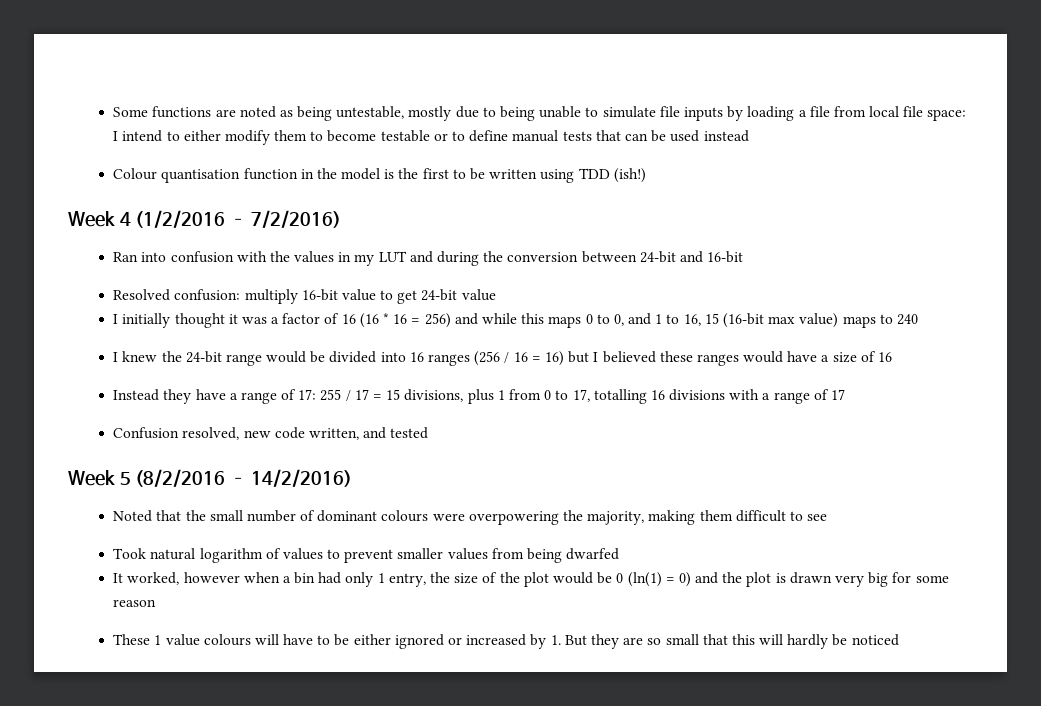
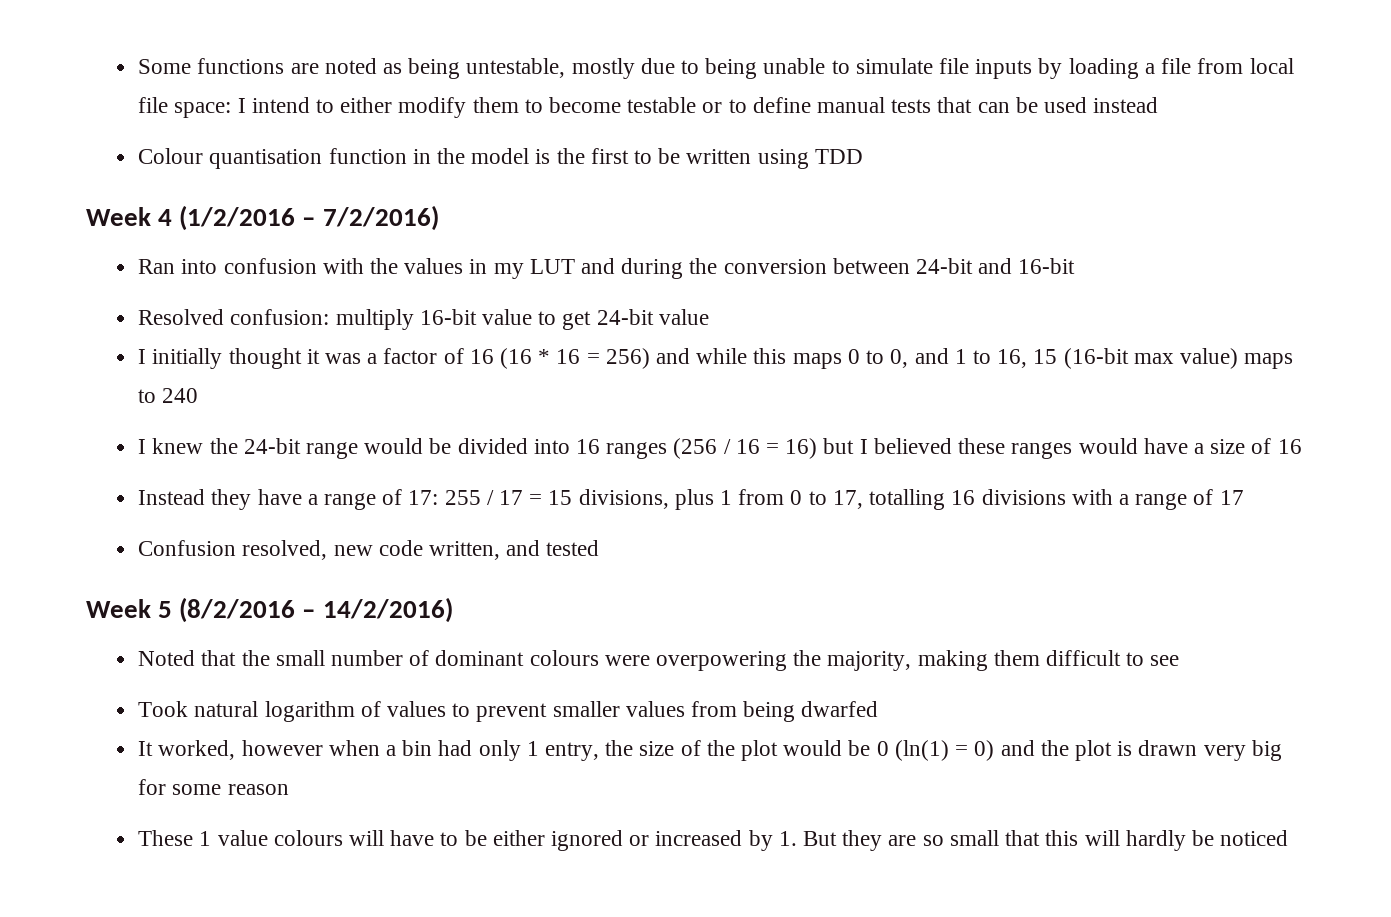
- Colour quantisation function in the model is the first to be written using TDD (ish!)
+ Colour quantisation function in the model is the first to be written using TDD

